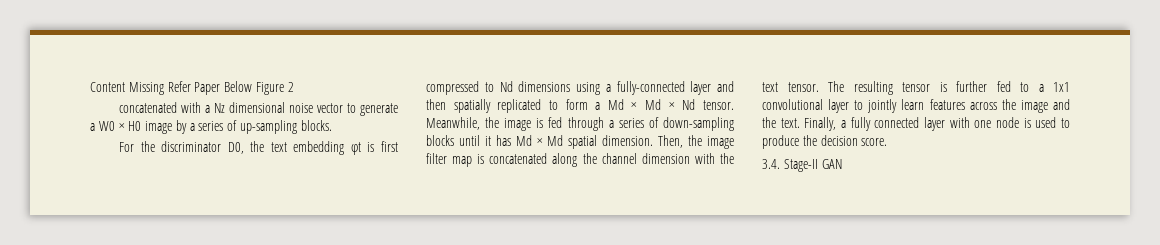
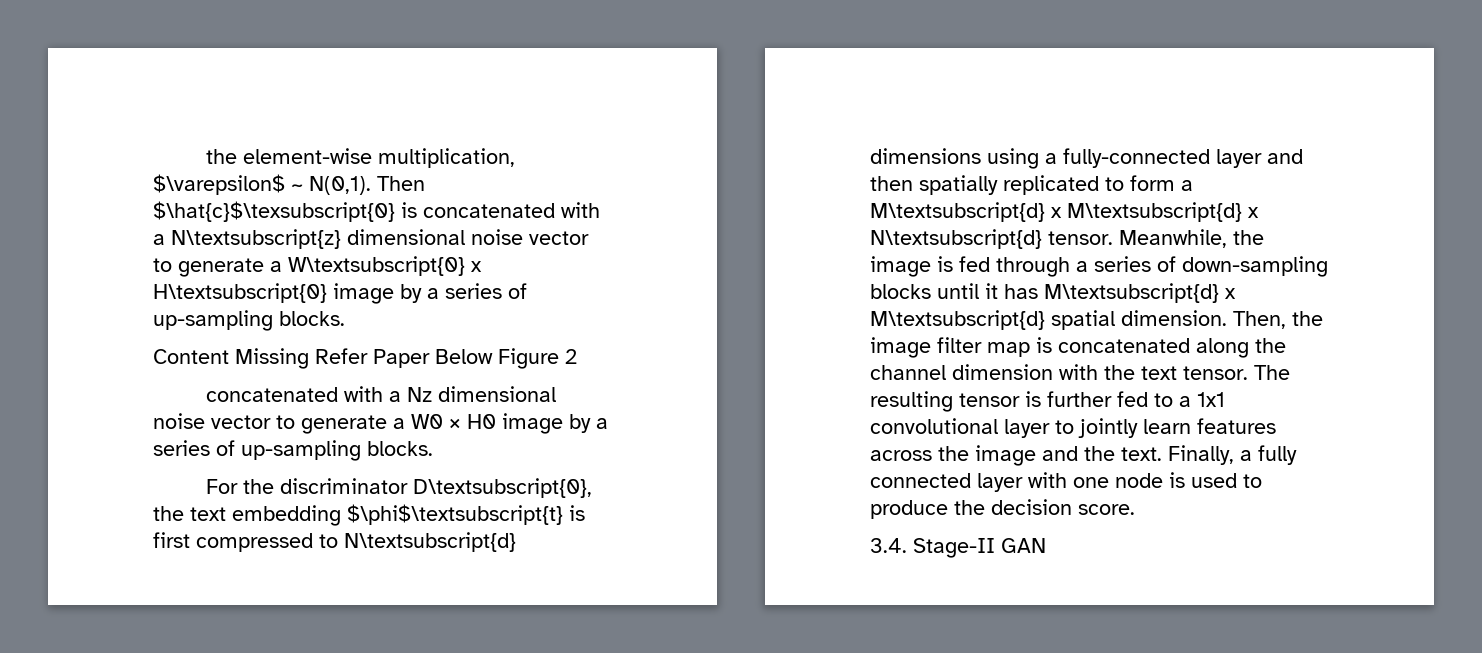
+ the element-wise multiplication, $\varepsilon$ ~ N(0,1). Then $\hat{c}$\texsubscript{0} is concatenated with a N\textsubscript{z} dimensional noise vector to generate a W\textsubscript{0} x H\textsubscript{0} image by a series of up-sampling blocks.
- For the discriminator D0, the text embedding φt is first compressed to Nd dimensions using a fully-connected layer and then spatially replicated to form a Md × Md × Nd tensor.
+ For the discriminator D\textsubscript{0}, the text embedding $\phi$\textsubscript{t} is first compressed to N\textsubscript{d} dimensions using a fully-connected layer and then spatially replicated to form a M\textsubscript{d} x M\textsubscript{d} x N\textsubscript{d} tensor.
- Meanwhile, the image is fed through a series of down-sampling blocks until it has Md × Md spatial dimension.
+ Meanwhile, the image is fed through a series of down-sampling blocks until it has M\textsubscript{d} x M\textsubscript{d} spatial dimension.

